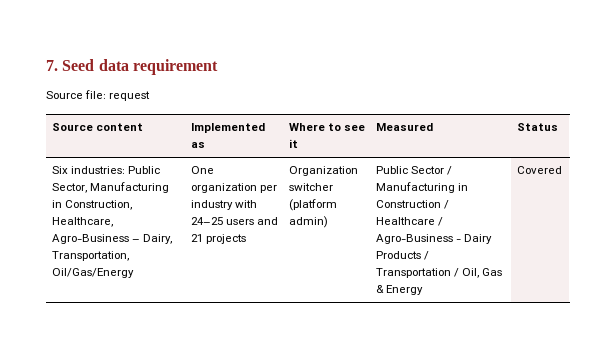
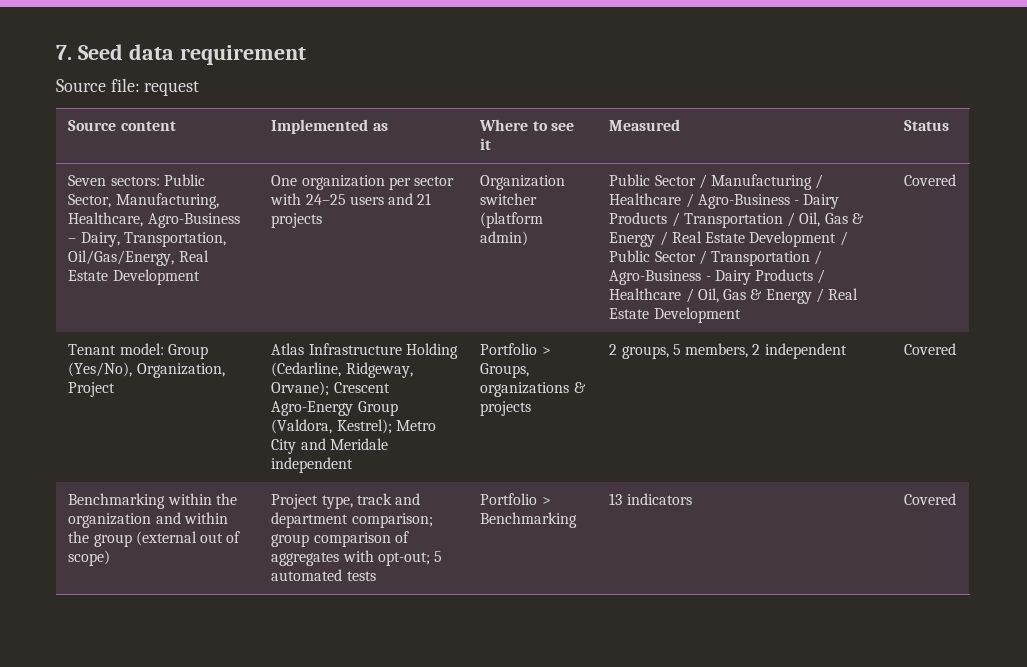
- Six industries: Public Sector, Manufacturing in Construction, Healthcare, Agro-Business – Dairy, Transportation, Oil/Gas/Energy
+ Seven sectors: Public Sector, Manufacturing, Healthcare, Agro-Business – Dairy, Transportation, Oil/Gas/Energy, Real Estate Development
- One organization per industry with 24–25 users and 21 projects
+ One organization per sector with 24–25 users and 21 projects
- Public Sector / Manufacturing in Construction / Healthcare / Agro-Business - Dairy Products / Transportation / Oil, Gas & Energy | Covered
+ Public Sector / Manufacturing / Healthcare / Agro-Business - Dairy Products / Transportation / Oil, Gas & Energy / Real Estate Development / Public Sector / Transportation / Agro-Business - Dairy Products / Healthcare / Oil, Gas & Energy / Real Estate Development | Covered
+ Tenant model: Group (Yes/No), Organization, Project | Atlas Infrastructure Holding (Cedarline, Ridgeway, Orvane); Crescent Agro-Energy Group (Valdora, Kestrel); Metro City and Meridale independent | Portfolio > Groups, organizations & projects | 2 groups, 5 members, 2 independent | Covered
+ Benchmarking within the organization and within the group (external out of scope) | Project type, track and department comparison; group comparison of aggregates with opt-out; 5 automated tests | Portfolio > Benchmarking | 13 indicators | Covered

